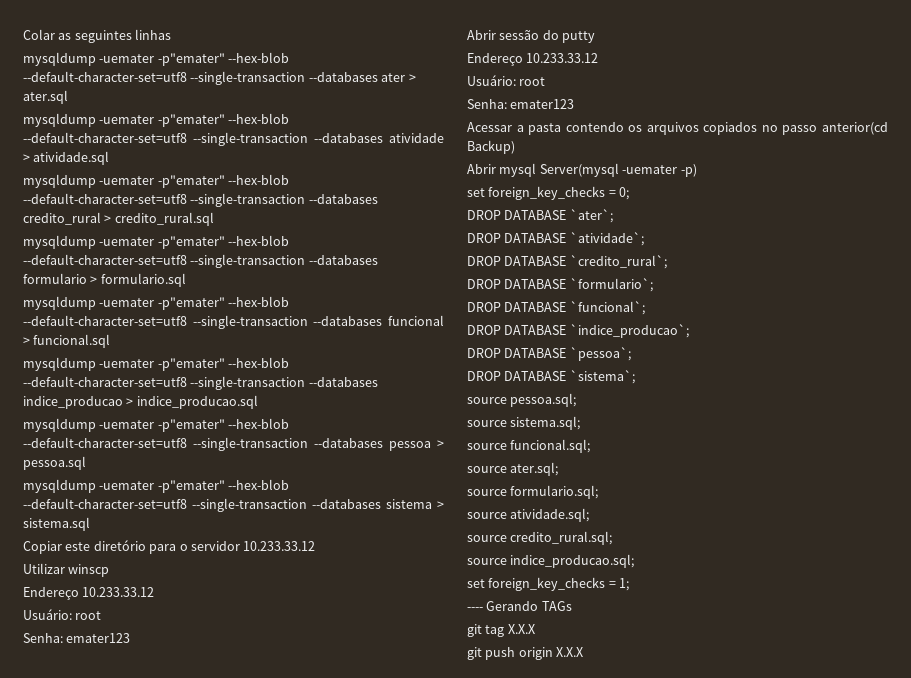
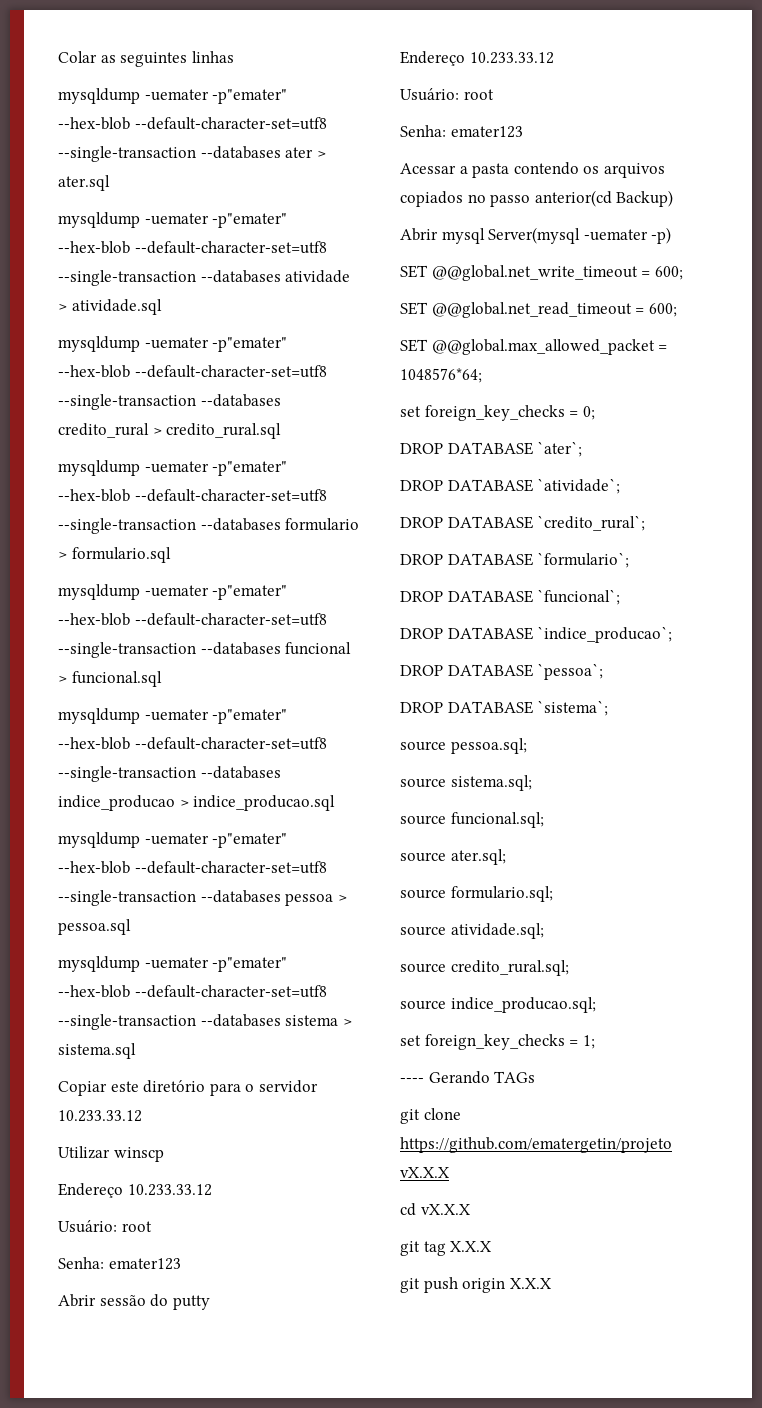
+ SET @@global.net_write_timeout = 600;
+ SET @@global.net_read_timeout = 600;
+ SET @@global.max_allowed_packet = 1048576*64;
+ git clone https://github.com/ematergetin/projeto vX.X.X
+ cd vX.X.X

